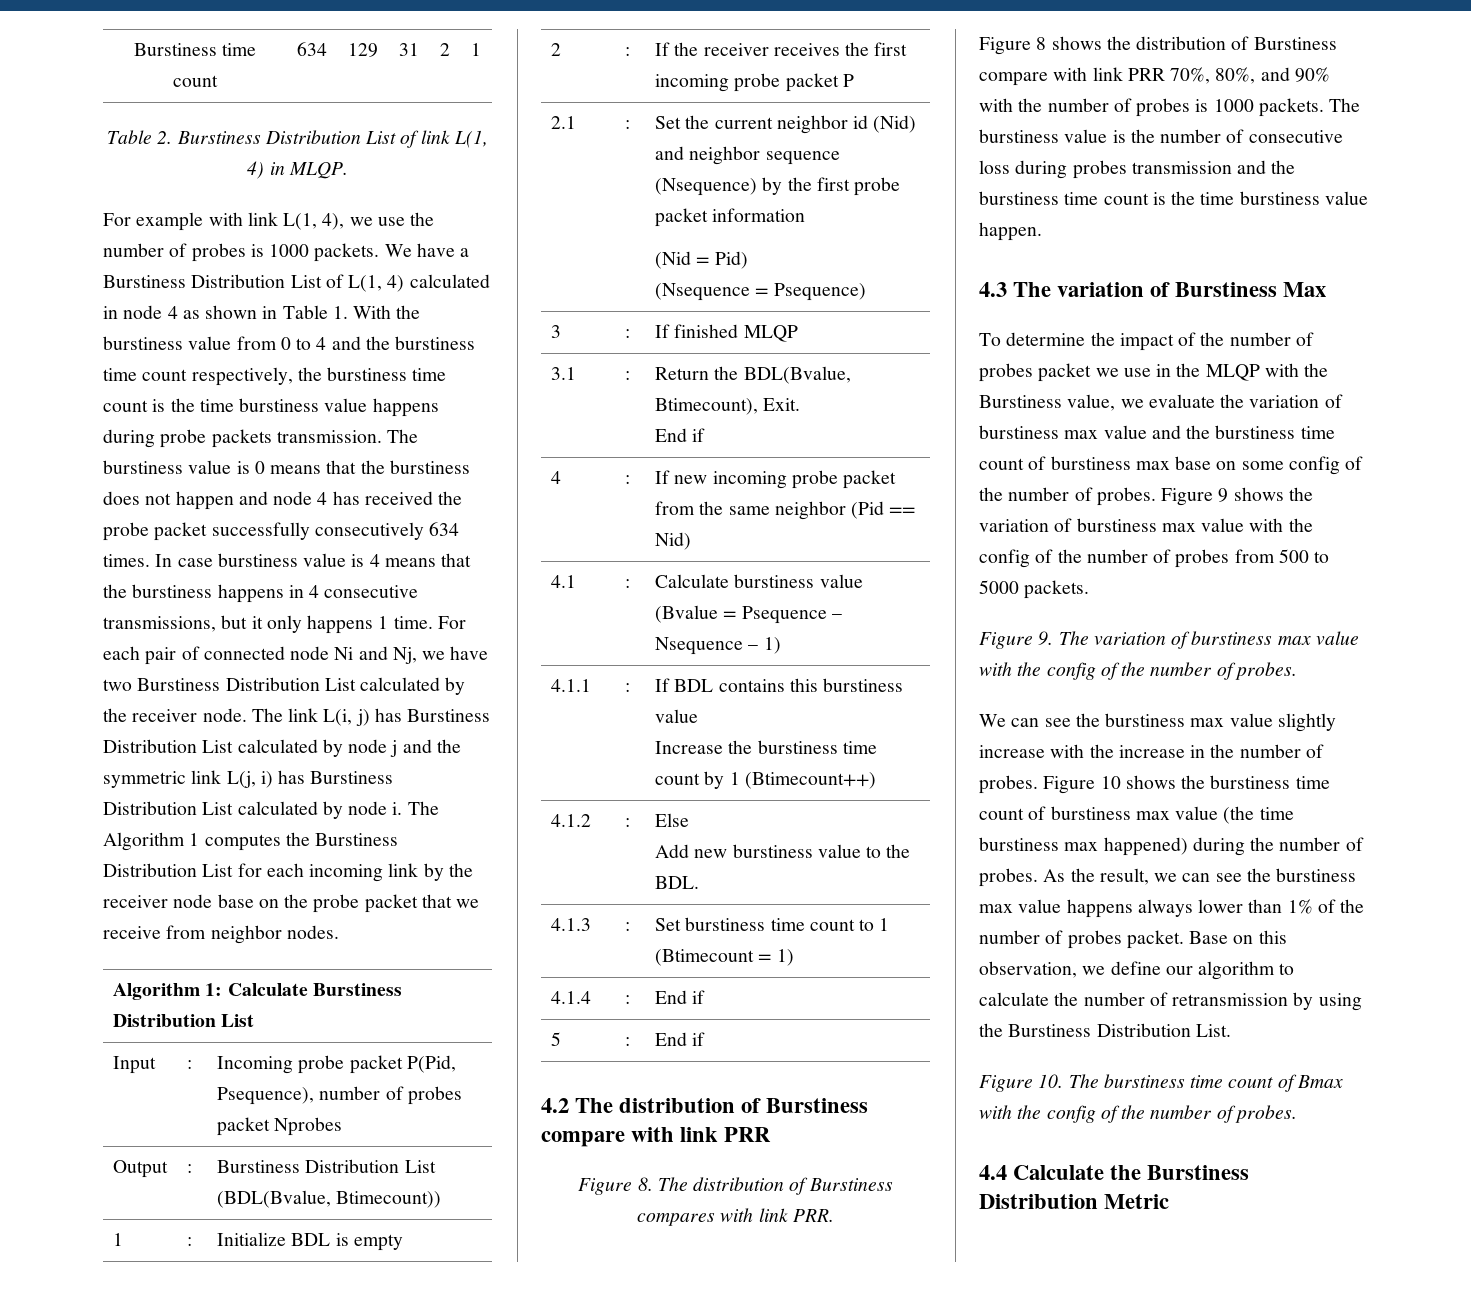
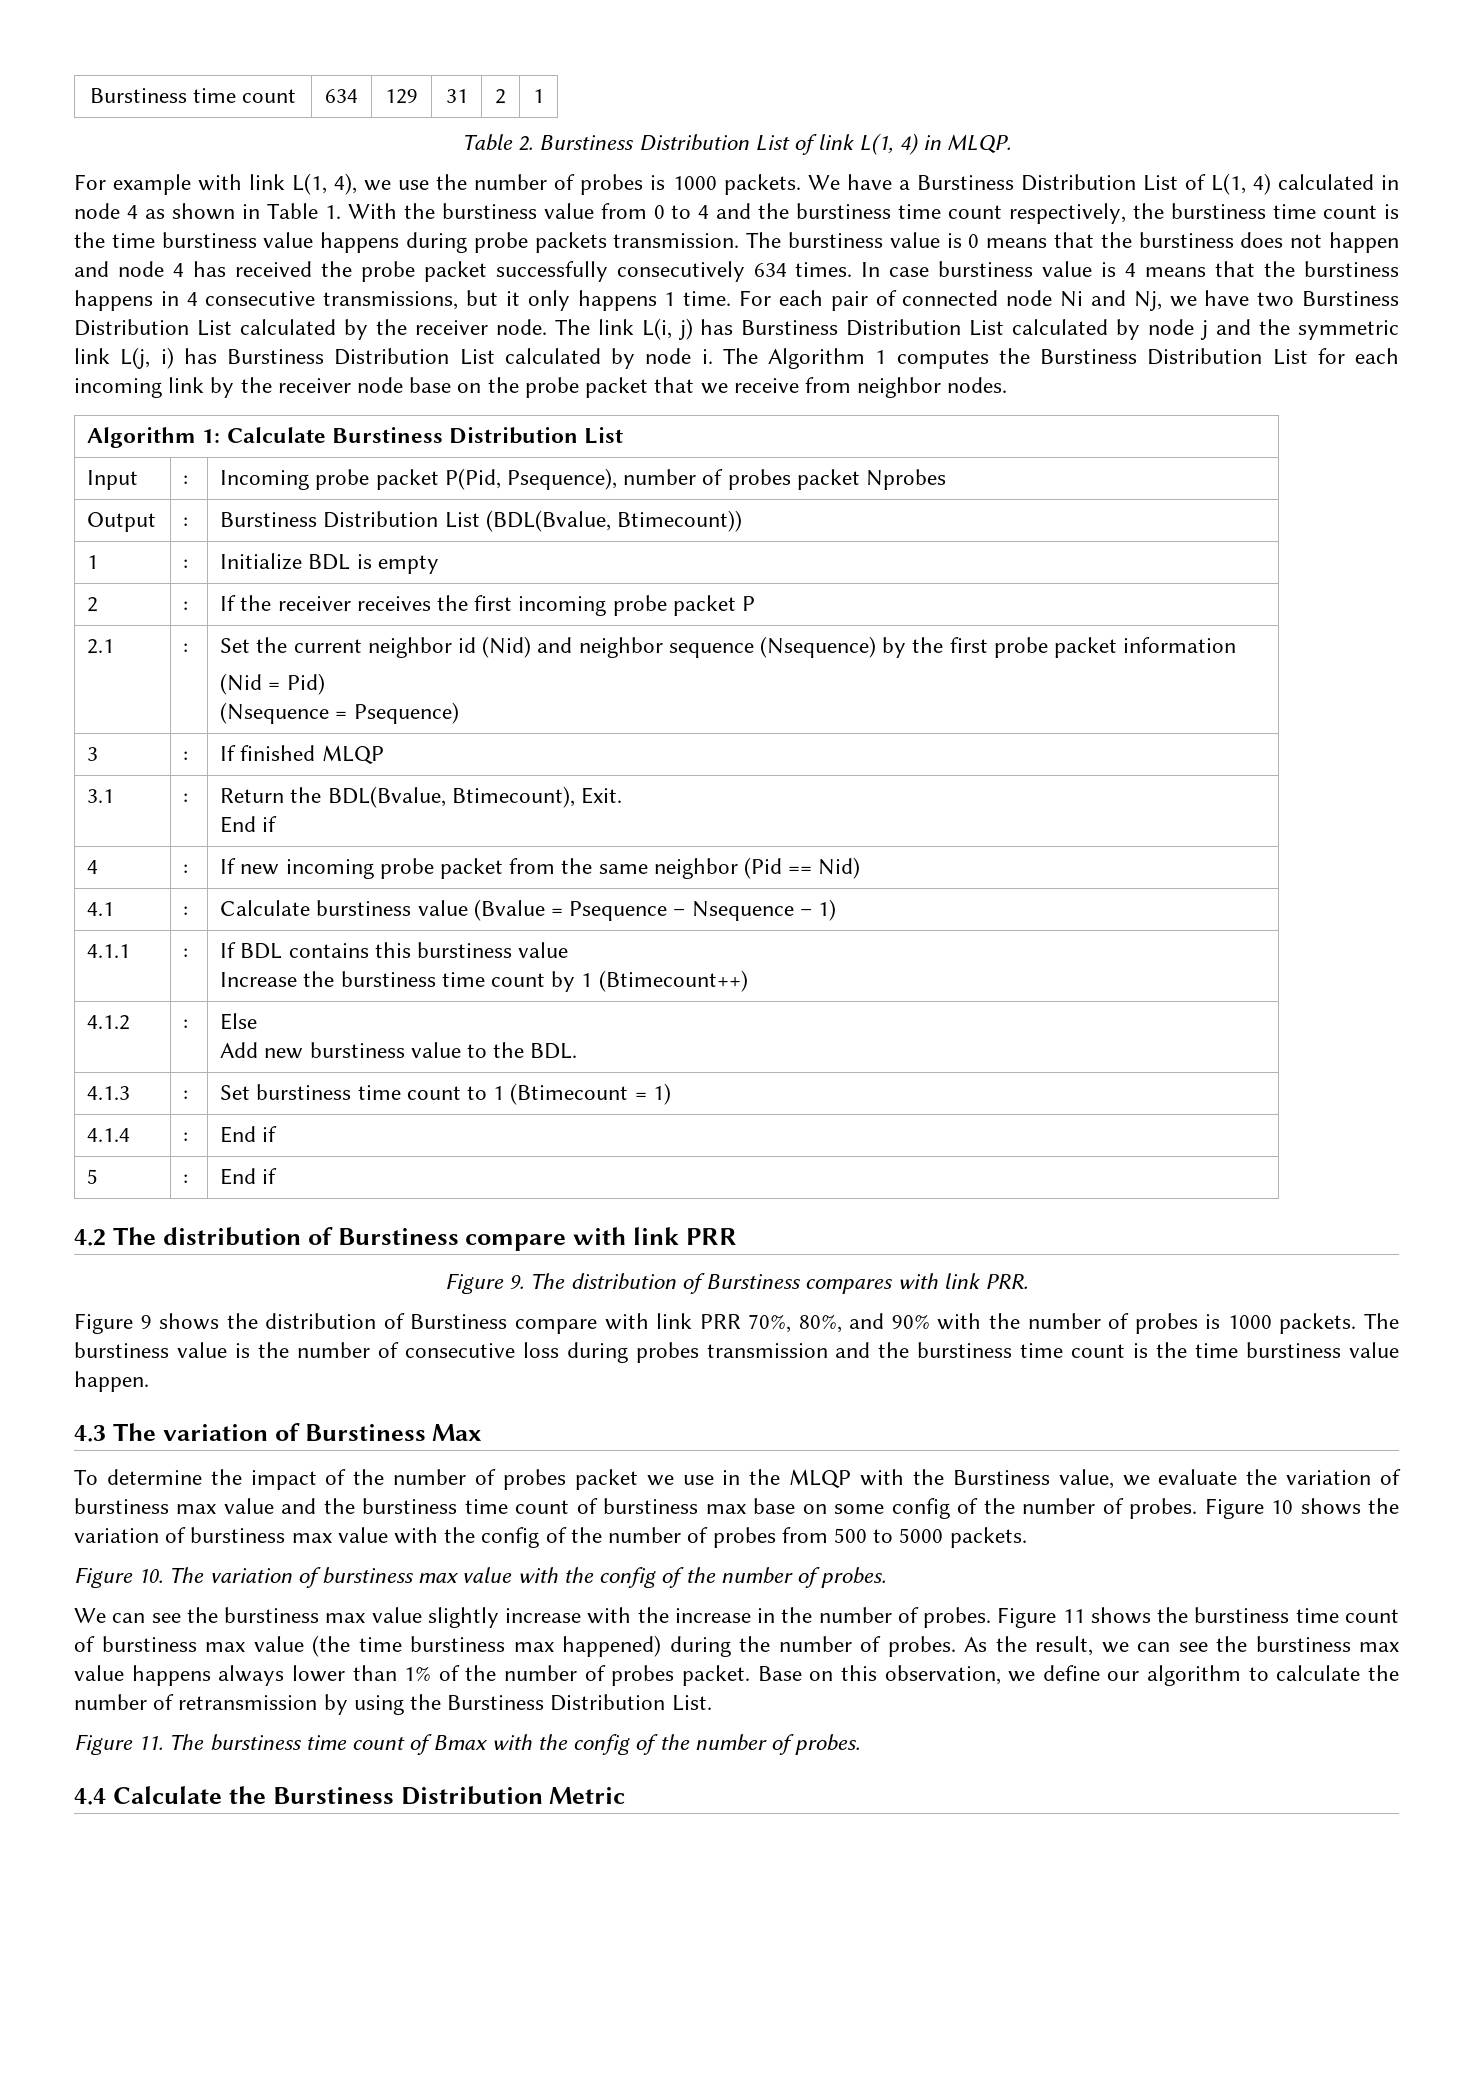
- Figure 8. The distribution of Burstiness compares with link PRR.
+ Figure 9. The distribution of Burstiness compares with link PRR.
- Figure 8 shows the distribution of Burstiness compare with link PRR 70%, 80%, and 90% with the number of probes is 1000 packets.
+ Figure 9 shows the distribution of Burstiness compare with link PRR 70%, 80%, and 90% with the number of probes is 1000 packets.
- Figure 9 shows the variation of burstiness max value with the config of the number of probes from 500 to 5000 packets.
+ Figure 10 shows the variation of burstiness max value with the config of the number of probes from 500 to 5000 packets.
- Figure 9. The variation of burstiness max value with the config of the number of probes.
+ Figure 10. The variation of burstiness max value with the config of the number of probes.
- Figure 10 shows the burstiness time count of burstiness max value (the time burstiness max happened) during the number of probes.
+ Figure 11 shows the burstiness time count of burstiness max value (the time burstiness max happened) during the number of probes.
- Figure 10. The burstiness time count of Bmax with the config of the number of probes.
+ Figure 11. The burstiness time count of Bmax with the config of the number of probes.

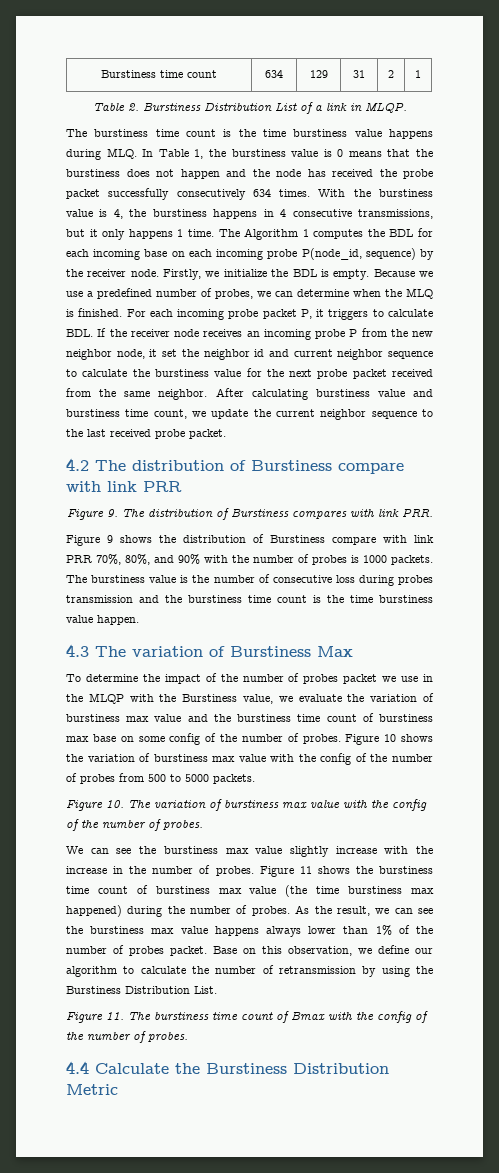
- Table 2. Burstiness Distribution List of link L(1, 4) in MLQP.
+ Table 2. Burstiness Distribution List of a link in MLQP.
- For example with link L(1, 4), we use the number of probes is 1000 packets. We have a Burstiness Distribution List of L(1, 4) calculated in node 4 as shown in Table 1. With the burstiness value from 0 to 4 and the burstiness time count respectively, the burstiness time count is the time burstiness value happens during probe packets transmission. The burstiness value is 0 means that the burstiness does not happen and node 4 has received the probe packet successfully consecutively 634 times.
+ The burstiness time count is the time burstiness value happens during MLQ. In Table 1, the burstiness value is 0 means that the burstiness does not happen and the node has received the probe packet successfully consecutively 634 times.
- In case burstiness value is 4 means that the burstiness happens in 4 consecutive transmissions, but it only happens 1 time.
+ With the burstiness value is 4, the burstiness happens in 4 consecutive transmissions, but it only happens 1 time.
- For each pair of connected node Ni and Nj, we have two Burstiness Distribution List calculated by the receiver node. The link L(i, j) has Burstiness Distribution List calculated by node j and the symmetric link L(j, i) has Burstiness Distribution List calculated by node i.
- The Algorithm 1 computes the Burstiness Distribution List for each incoming link by the receiver node base on the probe packet that we receive from neighbor nodes.
- Algorithm 1: Calculate Burstiness Distribution List
- Input | : | Incoming probe packet P(Pid, Psequence), number of probes packet Nprobes
- Output | : | Burstiness Distribution List (BDL(Bvalue, Btimecount))
- 1 | : | Initialize BDL is empty
- 2 | : | If the receiver receives the first incoming probe packet P
- 2.1 | : | Set the current neighbor id (Nid) and neighbor sequence (Nsequence) by the first probe packet information
- (Nid = Pid)
- (Nsequence = Psequence)
- 3 | : | If finished MLQP
- 3.1 | : | Return the BDL(Bvalue, Btimecount), Exit.
- End if
- 4 | : | If new incoming probe packet from the same neighbor (Pid == Nid)
- 4.1 | : | Calculate burstiness value (Bvalue = Psequence – Nsequence – 1)
- 4.1.1 | : | If BDL contains this burstiness value
- Increase the burstiness time count by 1 (Btimecount++)
- 4.1.2 | : | Else
- Add new burstiness value to the BDL.
- 4.1.3 | : | Set burstiness time count to 1 (Btimecount = 1)
- 4.1.4 | : | End if
- 5 | : | End if
+ The Algorithm 1 computes the BDL for each incoming base on each incoming probe P(node_id, sequence) by the receiver node. Firstly, we initialize the BDL is empty. Because we use a predefined number of probes, we can determine when the MLQ is finished. For each incoming probe packet P, it triggers to calculate BDL. If the receiver node receives an incoming probe P from the new neighbor node, it set the neighbor id and current neighbor sequence to calculate the burstiness value for the next probe packet received from the same neighbor. After calculating burstiness value and burstiness time count, we update the current neighbor sequence to the last received probe packet.

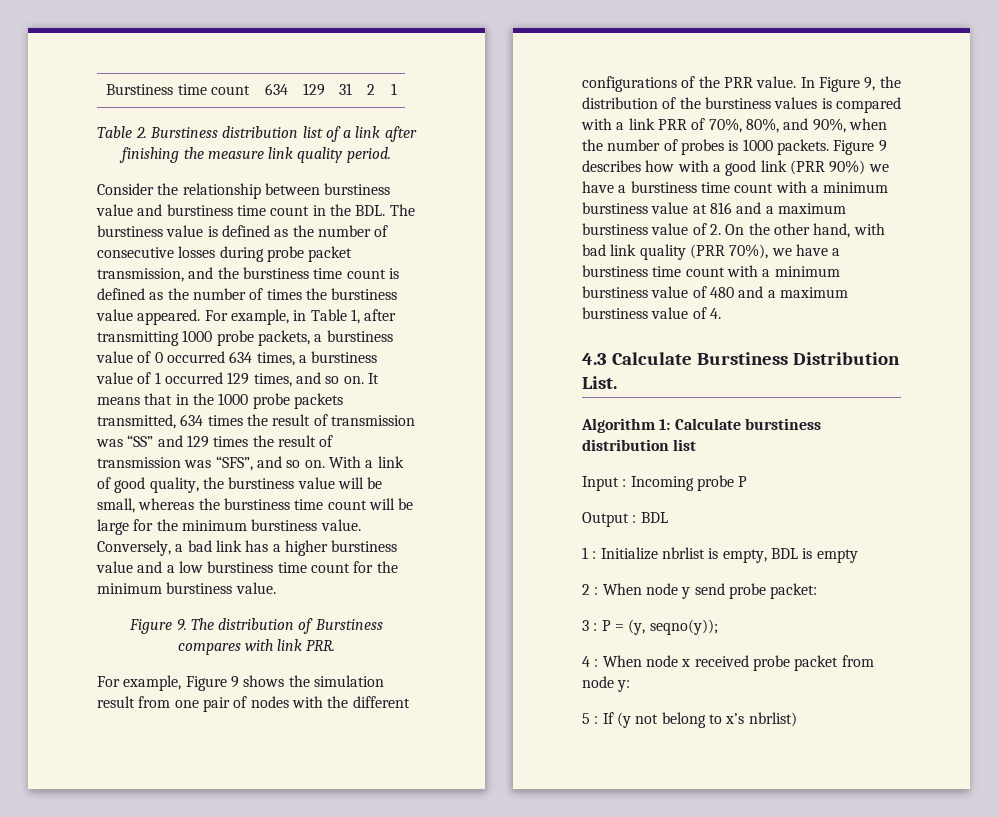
- Table 2. Burstiness Distribution List of a link in MLQP.
- The burstiness time count is the time burstiness value happens during MLQ. In Table 1, the burstiness value is 0 means that the burstiness does not happen and the node has received the probe packet successfully consecutively 634 times. With the burstiness value is 4, the burstiness happens in 4 consecutive transmissions, but it only happens 1 time. The Algorithm 1 computes the BDL for each incoming base on each incoming probe P(node_id, sequence) by the receiver node. Firstly, we initialize the BDL is empty. Because we use a predefined number of probes, we can determine when the MLQ is finished. For each incoming probe packet P, it triggers to calculate BDL. If the receiver node receives an incoming probe P from the new neighbor node, it set the neighbor id and current neighbor sequence to calculate the burstiness value for the next probe packet received from the same neighbor. After calculating burstiness value and burstiness time count, we update the current neighbor sequence to the last received probe packet.
- 4.2 The distribution of Burstiness compare with link PRR
+ Table 2. Burstiness distribution list of a link after finishing the measure link quality period.
+ Consider the relationship between burstiness value and burstiness time count in the BDL. The burstiness value is defined as the number of consecutive losses during probe packet transmission, and the burstiness time count is defined as the number of times the burstiness value appeared. For example, in Table 1, after transmitting 1000 probe packets, a burstiness value of 0 occurred 634 times, a burstiness value of 1 occurred 129 times, and so on. It means that in the 1000 probe packets transmitted, 634 times the result of transmission was “SS” and 129 times the result of transmission was “SFS”, and so on. With a link of good quality, the burstiness value will be small, whereas the burstiness time count will be large for the minimum burstiness value. Conversely, a bad link has a higher burstiness value and a low burstiness time count for the minimum burstiness value.
- Figure 9 shows the distribution of Burstiness compare with link PRR 70%, 80%, and 90% with the number of probes is 1000 packets.
+ For example, Figure 9 shows the simulation result from one pair of nodes with the different configurations of the PRR value. In Figure 9, the distribution of the burstiness values is compared with a link PRR of 70%, 80%, and 90%, when the number of probes is 1000 packets.
- The burstiness value is the number of consecutive loss during probes transmission and the burstiness time count is the time burstiness value happen.
- 4.3 The variation of Burstiness Max
- To determine the impact of the number of probes packet we use in the MLQP with the Burstiness value, we evaluate the variation of burstiness max value and the burstiness time count of burstiness max base on some config of the number of probes. Figure 10 shows the variation of burstiness max value with the config of the number of probes from 500 to 5000 packets.
- Figure 10. The variation of burstiness max value with the config of the number of probes.
- We can see the burstiness max value slightly increase with the increase in the number of probes. Figure 11 shows the burstiness time count of burstiness max value (the time burstiness max happened) during the number of probes. As the result, we can see the burstiness max value happens always lower than 1% of the number of probes packet. Base on this observation, we define our algorithm to calculate the number of retransmission by using the Burstiness Distribution List.
- Figure 11. The burstiness time count of Bmax with the config of the number of probes.
- 4.4 Calculate the Burstiness Distribution Metric
+ Figure 9 describes how with a good link (PRR 90%) we have a burstiness time count with a minimum burstiness value at 816 and a maximum burstiness value of 2. On the other hand, with bad link quality (PRR 70%), we have a burstiness time count with a minimum burstiness value of 480 and a maximum burstiness value of 4.
+ 4.3 Calculate Burstiness Distribution List.
+ Algorithm 1: Calculate burstiness distribution list
+ Input : Incoming probe P
+ Output : BDL
+ 1 : Initialize nbrlist is empty, BDL is empty
+ 2 : When node y send probe packet:
+ 3 : P = (y, seqno(y));
+ 4 : When node x received probe packet from node y:
+ 5 : If (y not belong to x’s nbrlist)

